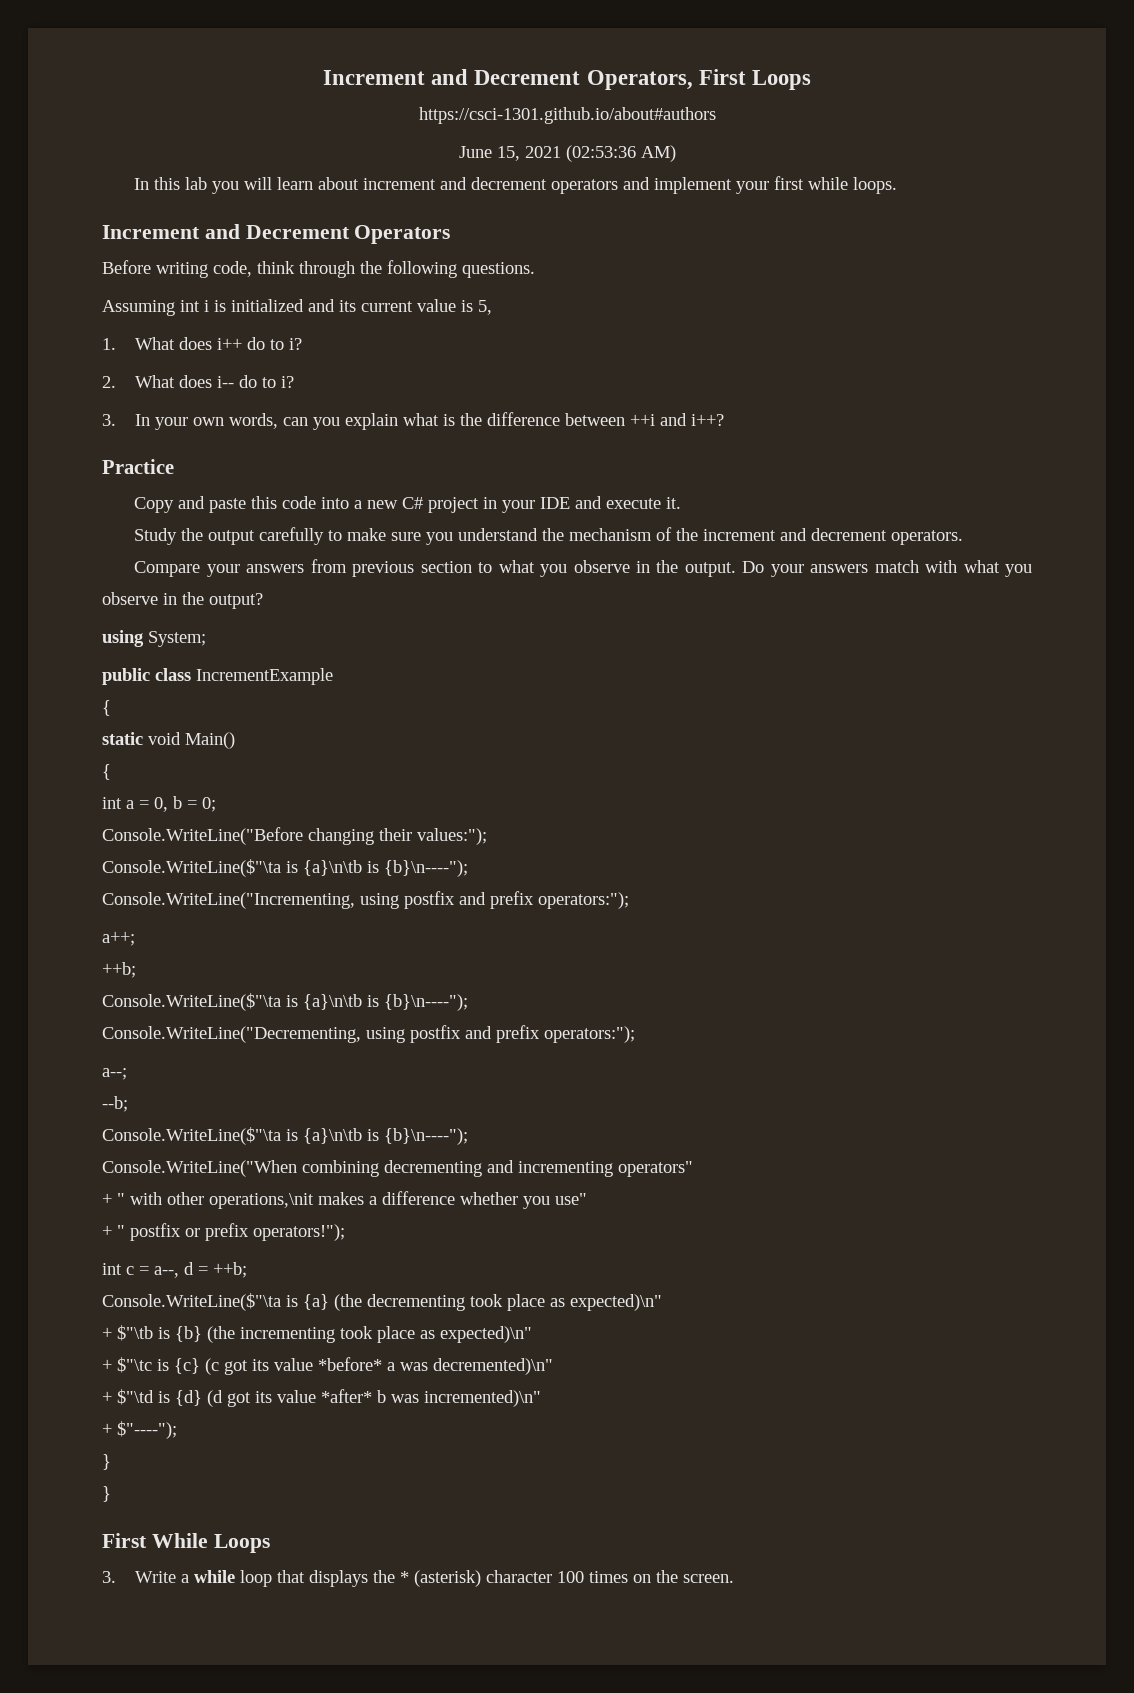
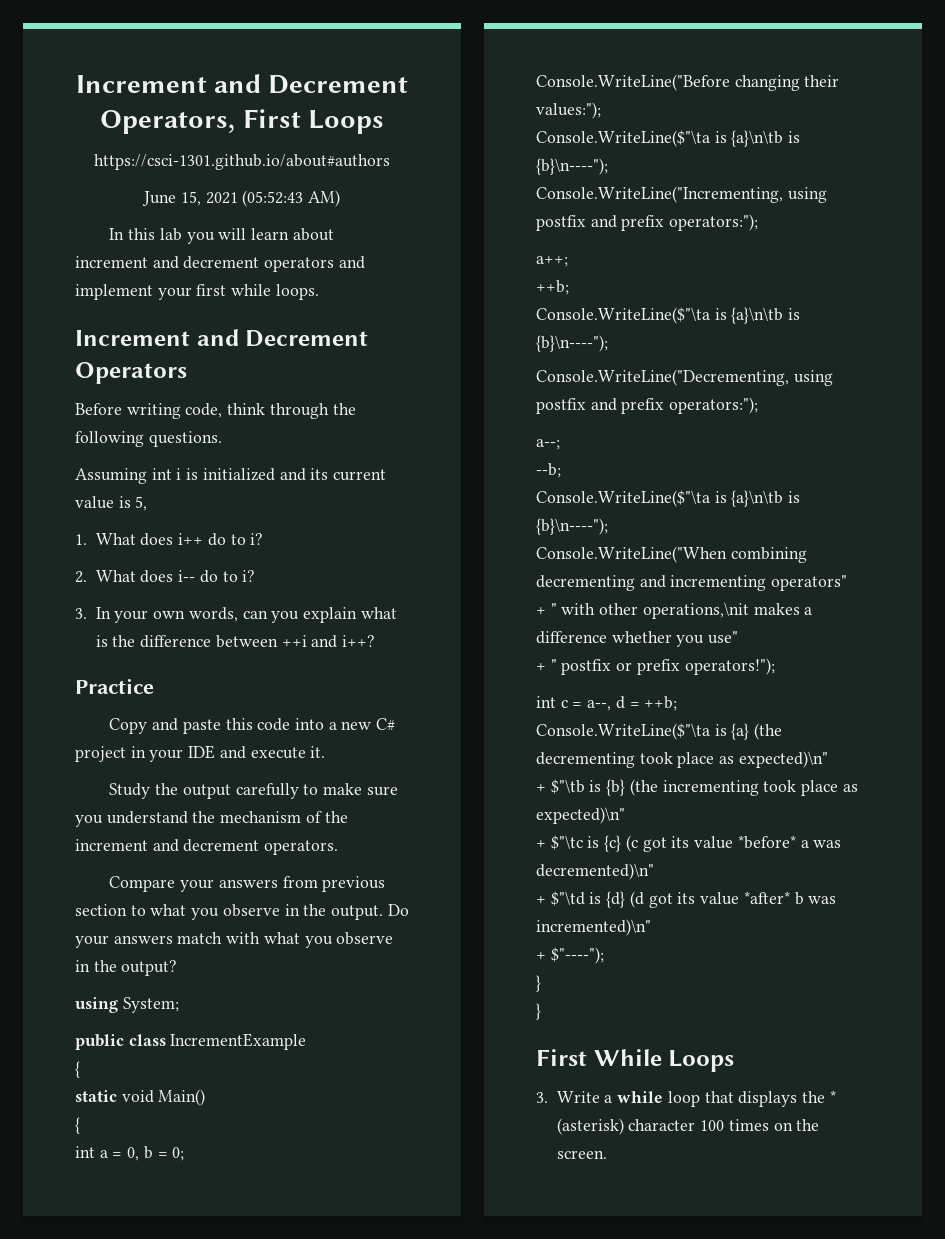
- June 15, 2021 (02:53:36 AM)
+ June 15, 2021 (05:52:43 AM)

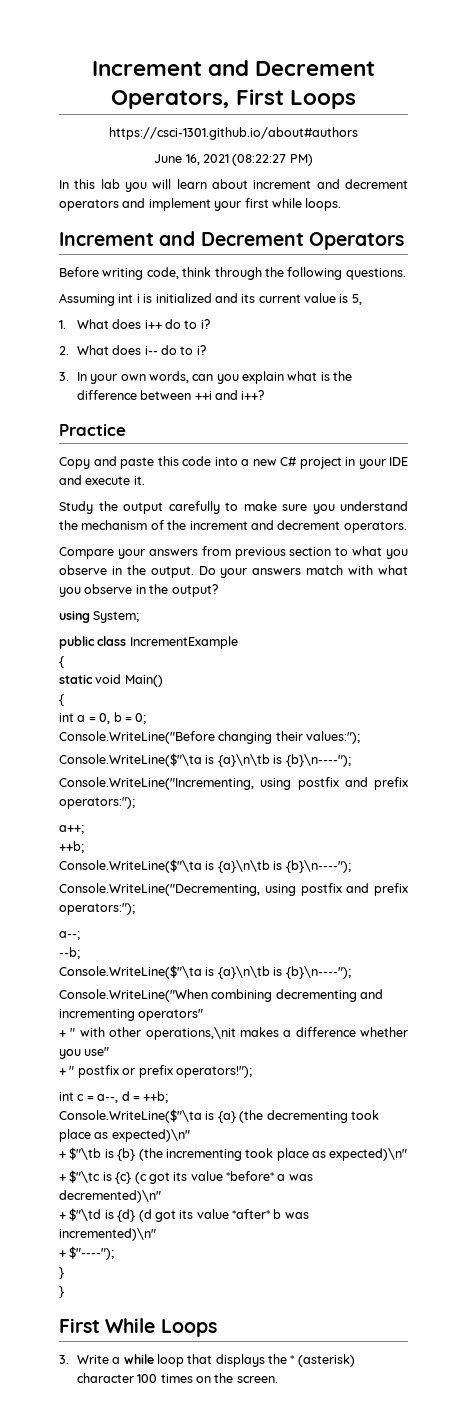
- June 15, 2021 (05:52:43 AM)
+ June 16, 2021 (08:22:27 PM)

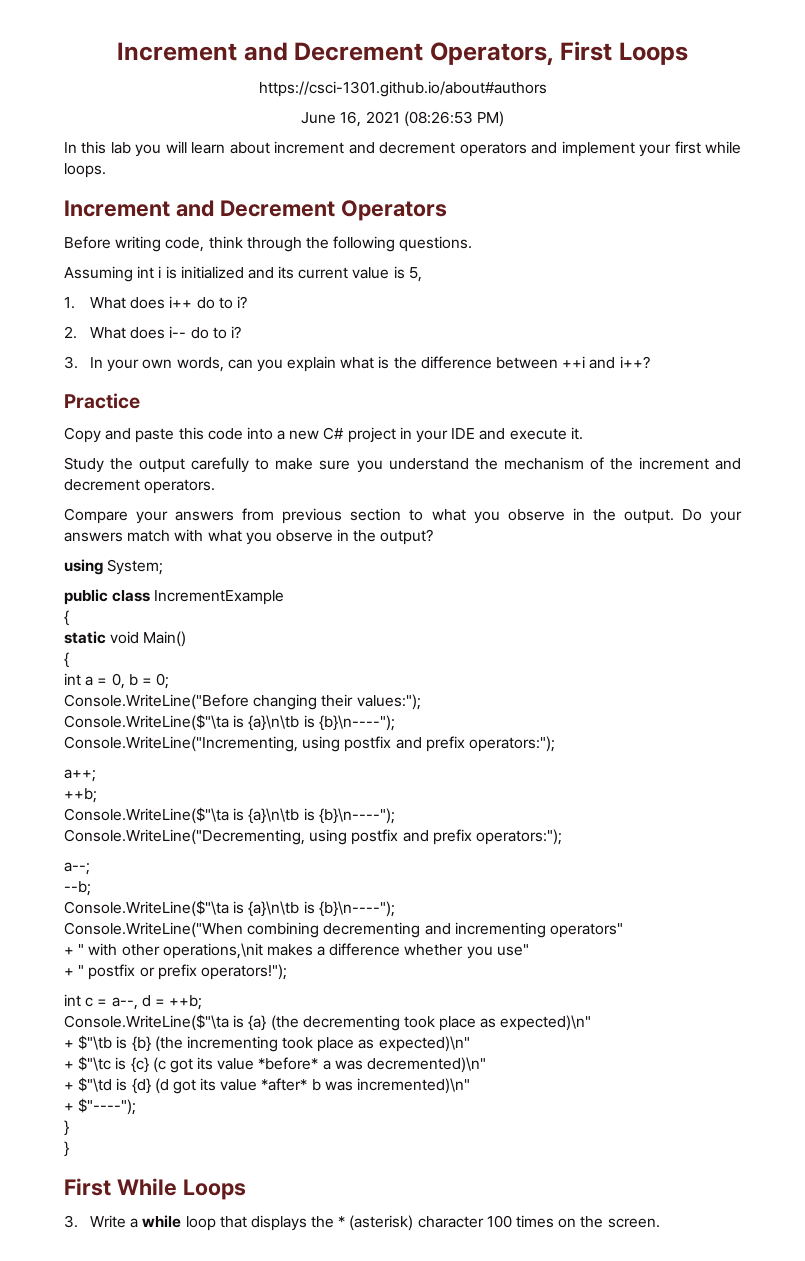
- June 16, 2021 (08:22:27 PM)
+ June 16, 2021 (08:26:53 PM)

